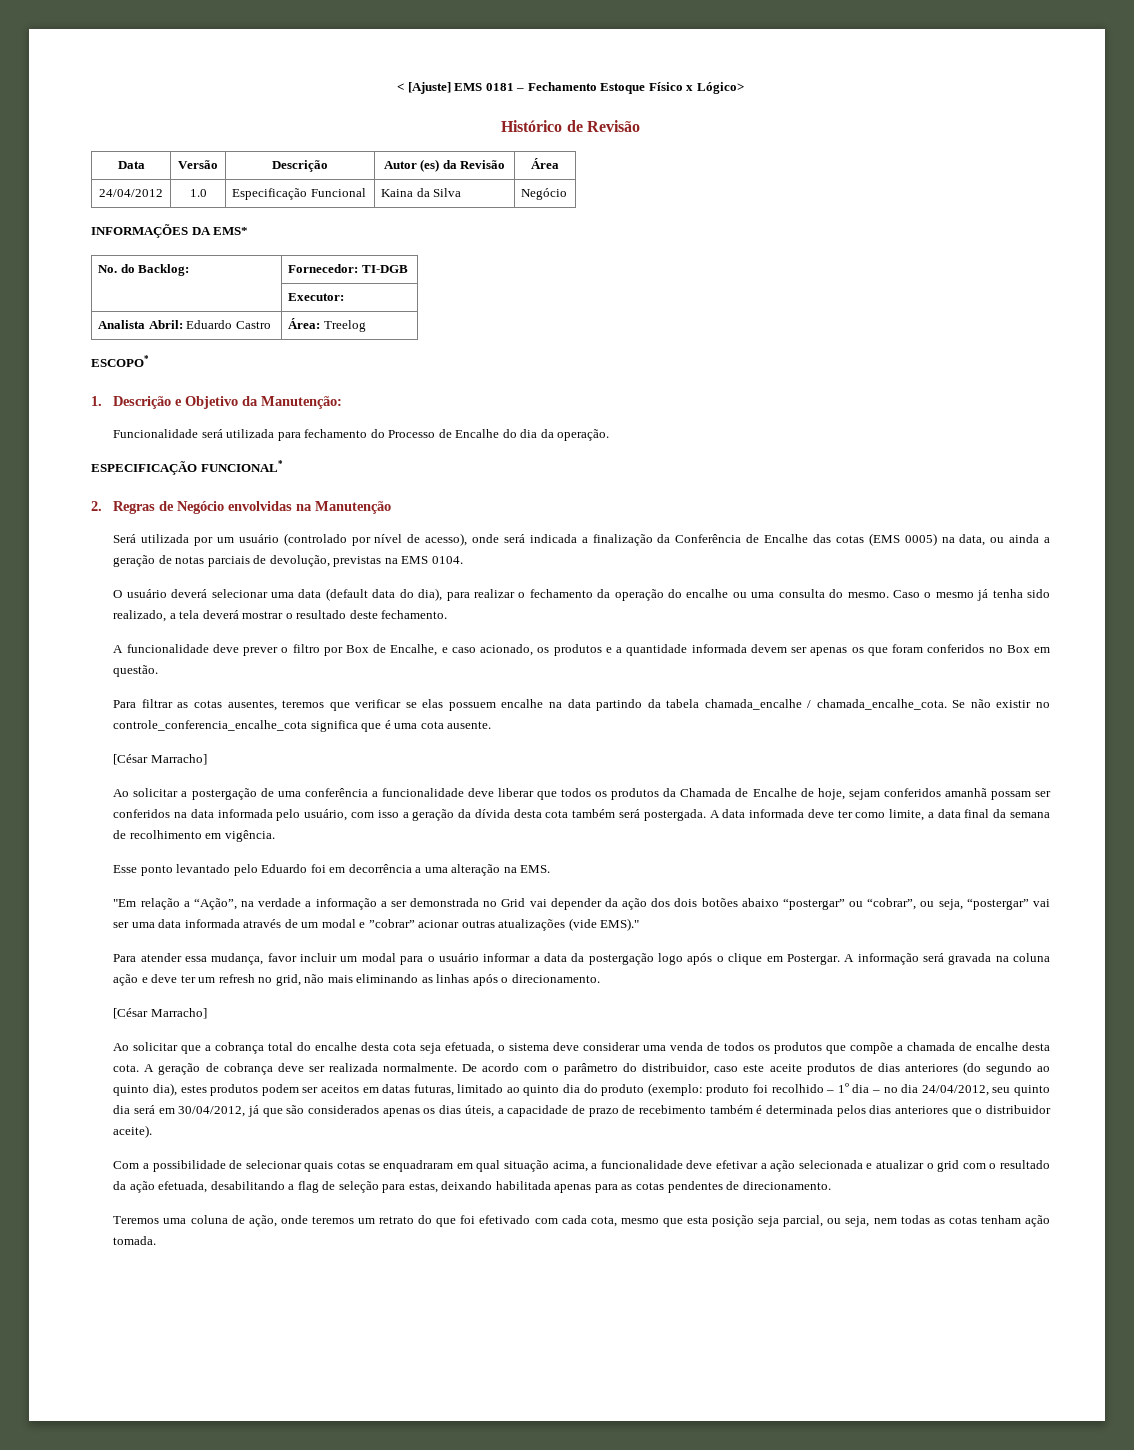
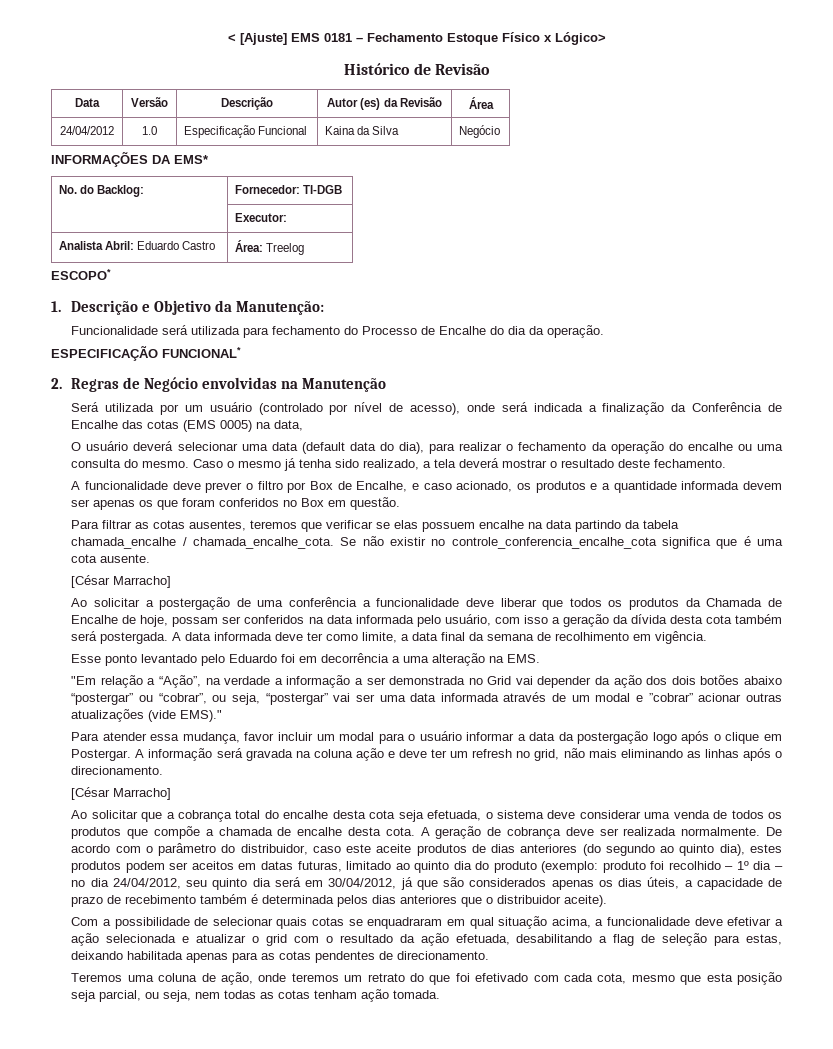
- Será utilizada por um usuário (controlado por nível de acesso), onde será indicada a finalização da Conferência de Encalhe das cotas (EMS 0005) na data, ou ainda a geração de notas parciais de devolução, previstas na EMS 0104.
+ Será utilizada por um usuário (controlado por nível de acesso), onde será indicada a finalização da Conferência de Encalhe das cotas (EMS 0005) na data,
- Ao solicitar a postergação de uma conferência a funcionalidade deve liberar que todos os produtos da Chamada de Encalhe de hoje, sejam conferidos amanhã possam ser conferidos na data informada pelo usuário, com isso a geração da dívida desta cota também será postergada.
+ Ao solicitar a postergação de uma conferência a funcionalidade deve liberar que todos os produtos da Chamada de Encalhe de hoje, possam ser conferidos na data informada pelo usuário, com isso a geração da dívida desta cota também será postergada.

